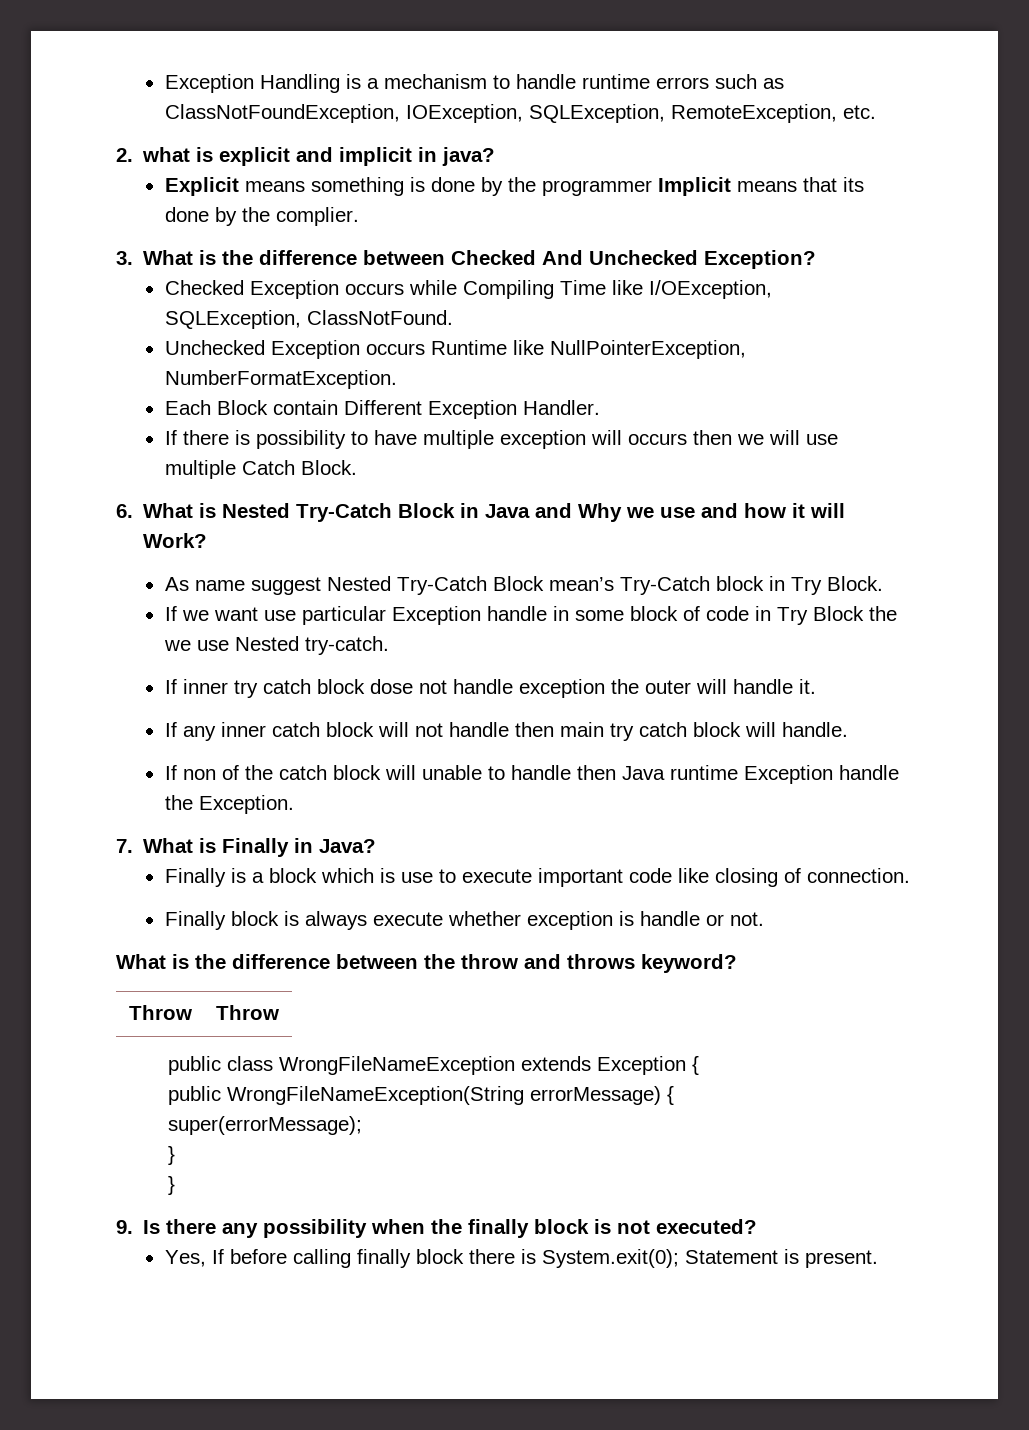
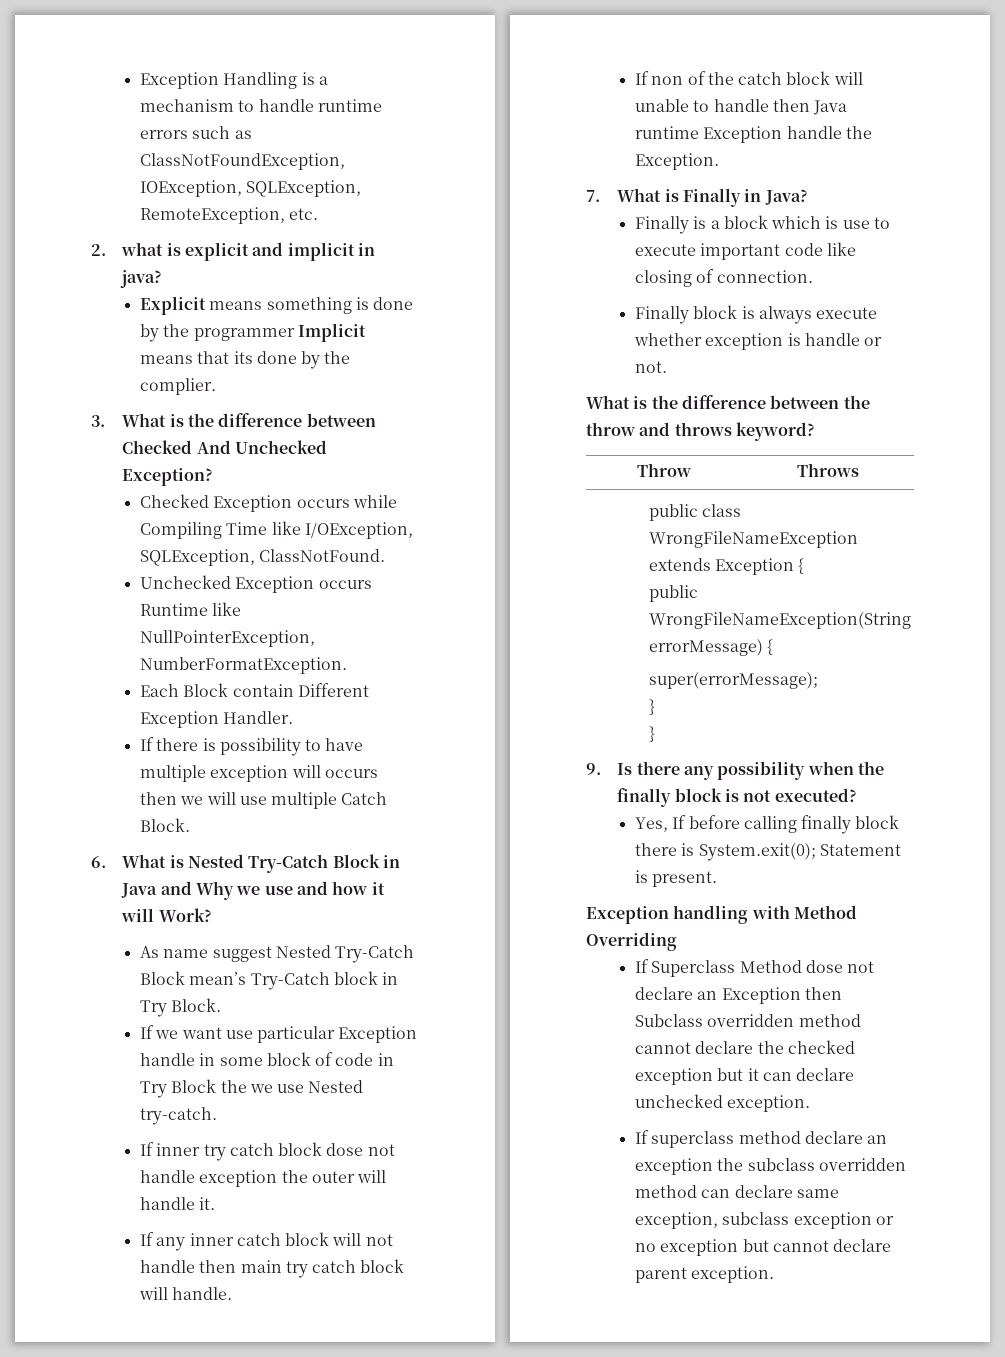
- Throw | Throw
+ Throw | Throws
+ Exception handling with Method Overriding
+ If Superclass Method dose not declare an Exception then Subclass overridden method cannot declare the checked exception but it can declare unchecked exception.
+ If superclass method declare an exception the subclass overridden method can declare same exception, subclass exception or no exception but cannot declare parent exception.

